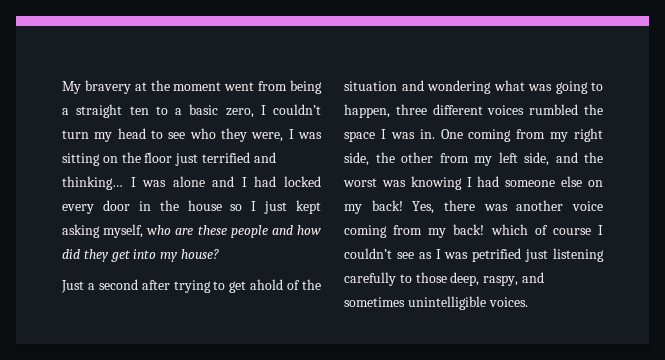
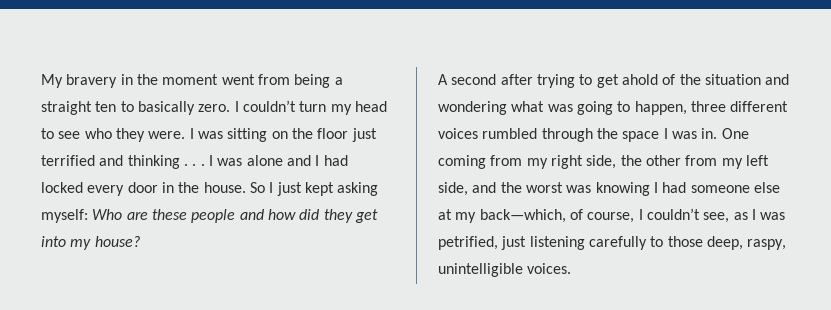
- My bravery at the moment went from being a straight ten to a basic zero, I couldn’t turn my head to see who they were, I was sitting on the floor just terrified and thinking…
+ My bravery in the moment went from being a straight ten to basically zero. I couldn’t turn my head to see who they were. I was sitting on the floor just terrified and thinking . . .
- I was alone and I had locked every door in the house so I just kept asking myself, who are these people and how did they get into my house?
+ I was alone and I had locked every door in the house. So I just kept asking myself: Who are these people and how did they get into my house?
- Just a second after trying to get ahold of the situation and wondering what was going to happen, three different voices rumbled the space I was in.
+ A second after trying to get ahold of the situation and wondering what was going to happen, three different voices rumbled through the space I was in.
- One coming from my right side, the other from my left side, and the worst was knowing I had someone else on my back! Yes, there was another voice coming from my back! which of course I couldn’t see as I was petrified just listening carefully to those deep, raspy, and sometimes unintelligible voices.
+ One coming from my right side, the other from my left side, and the worst was knowing I had someone else at my back—which, of course, I couldn’t see, as I was petrified, just listening carefully to those deep, raspy, unintelligible voices.

